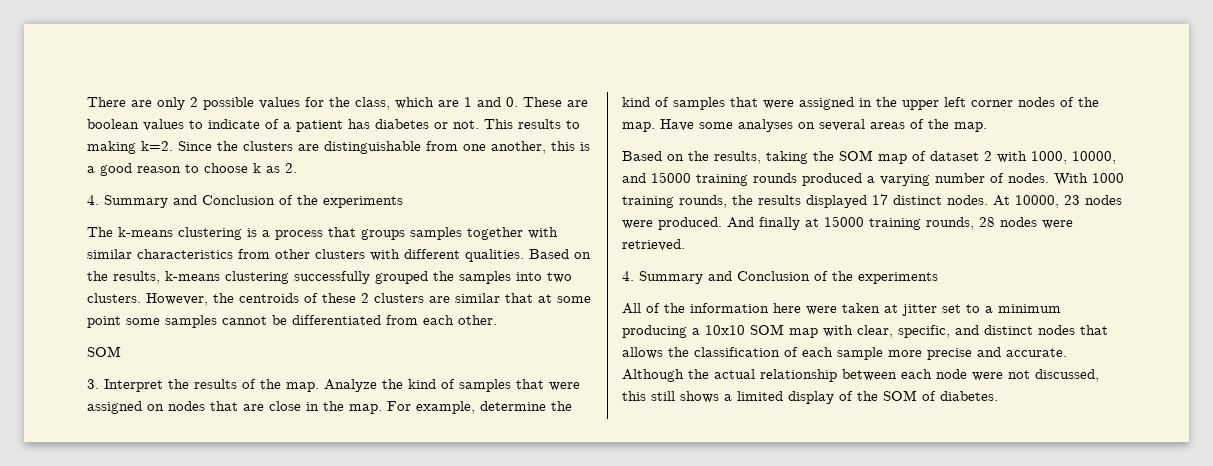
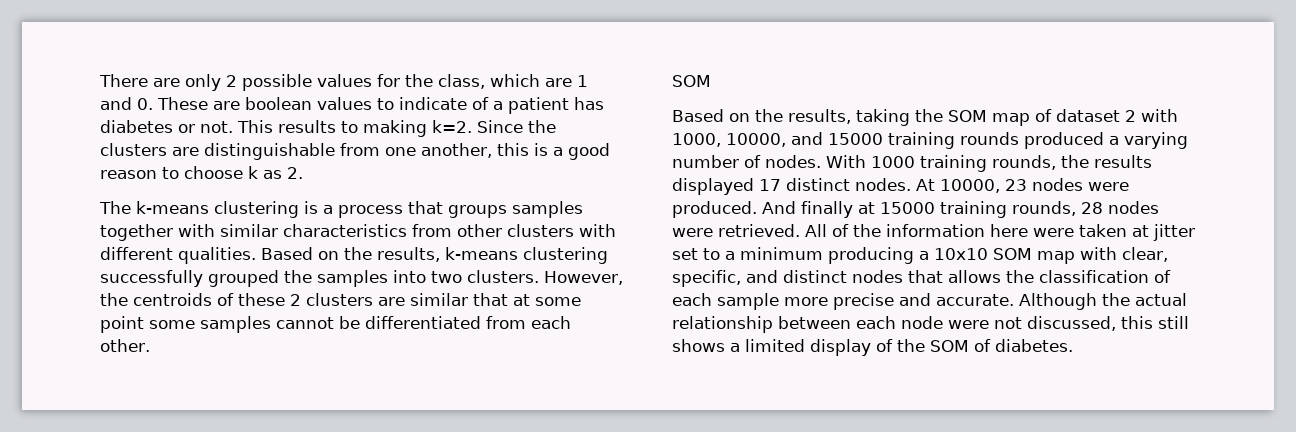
  Since the clusters are distinguishable from one another, this is a good reason to choose k as 2.
- 4. Summary and Conclusion of the experiments
- 3. Interpret the results of the map. Analyze the kind of samples that were assigned on nodes that are close in the map. For example, determine the kind of samples that were assigned in the upper left corner nodes of the map. Have some analyses on several areas of the map.
- And finally at 15000 training rounds, 28 nodes were retrieved.
- 4. Summary and Conclusion of the experiments
- All of the information here were taken at jitter set to a minimum producing a 10x10 SOM map with clear, specific, and distinct nodes that allows the classification of each sample more precise and accurate.
+ And finally at 15000 training rounds, 28 nodes were retrieved. All of the information here were taken at jitter set to a minimum producing a 10x10 SOM map with clear, specific, and distinct nodes that allows the classification of each sample more precise and accurate.

